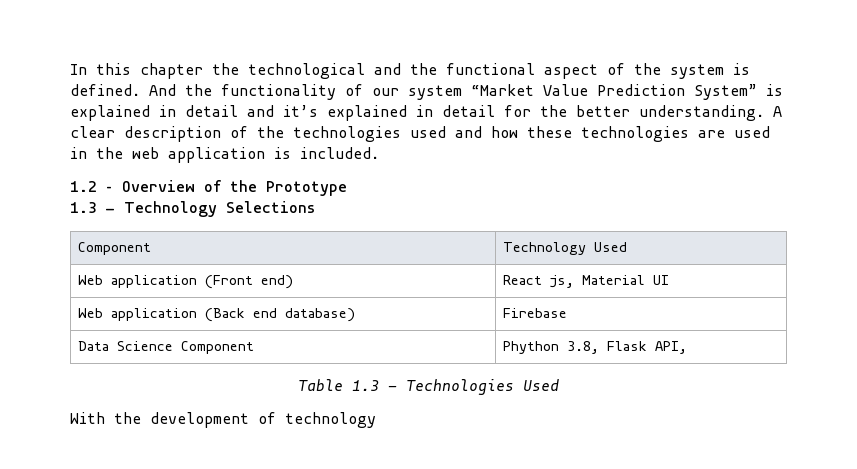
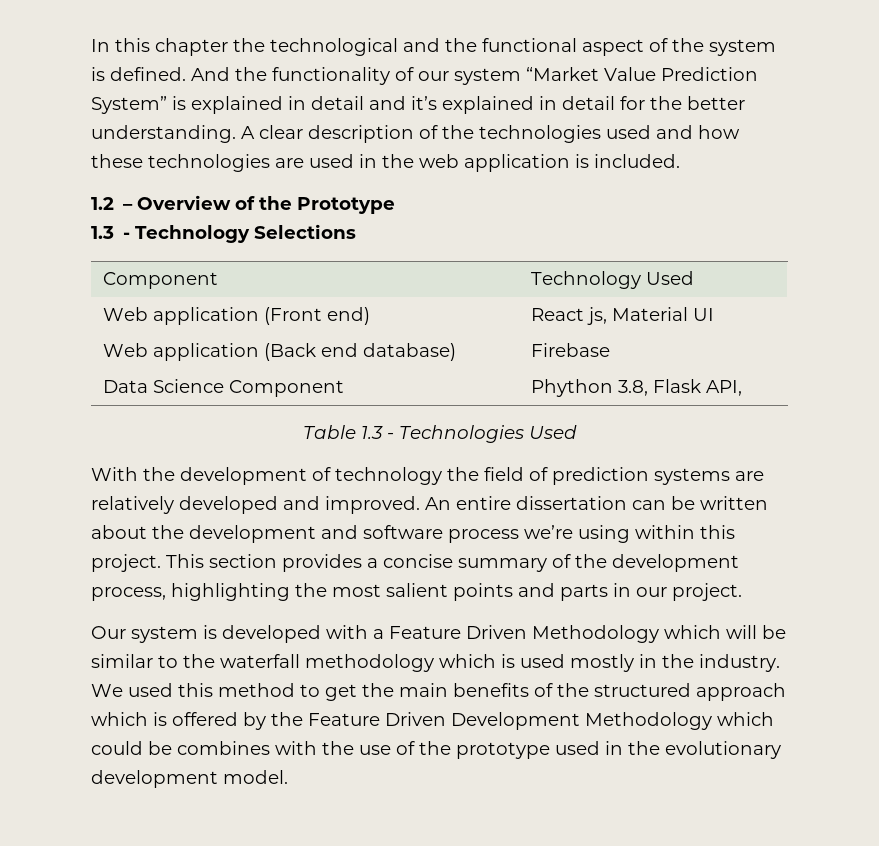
- With the development of technology
+ With the development of technology the field of prediction systems are relatively developed and improved. An entire dissertation can be written about the development and software process we’re using within this project. This section provides a concise summary of the development process, highlighting the most salient points and parts in our project.
+ Our system is developed with a Feature Driven Methodology which will be similar to the waterfall methodology which is used mostly in the industry. We used this method to get the main benefits of the structured approach which is offered by the Feature Driven Development Methodology which could be combines with the use of the prototype used in the evolutionary development model.

